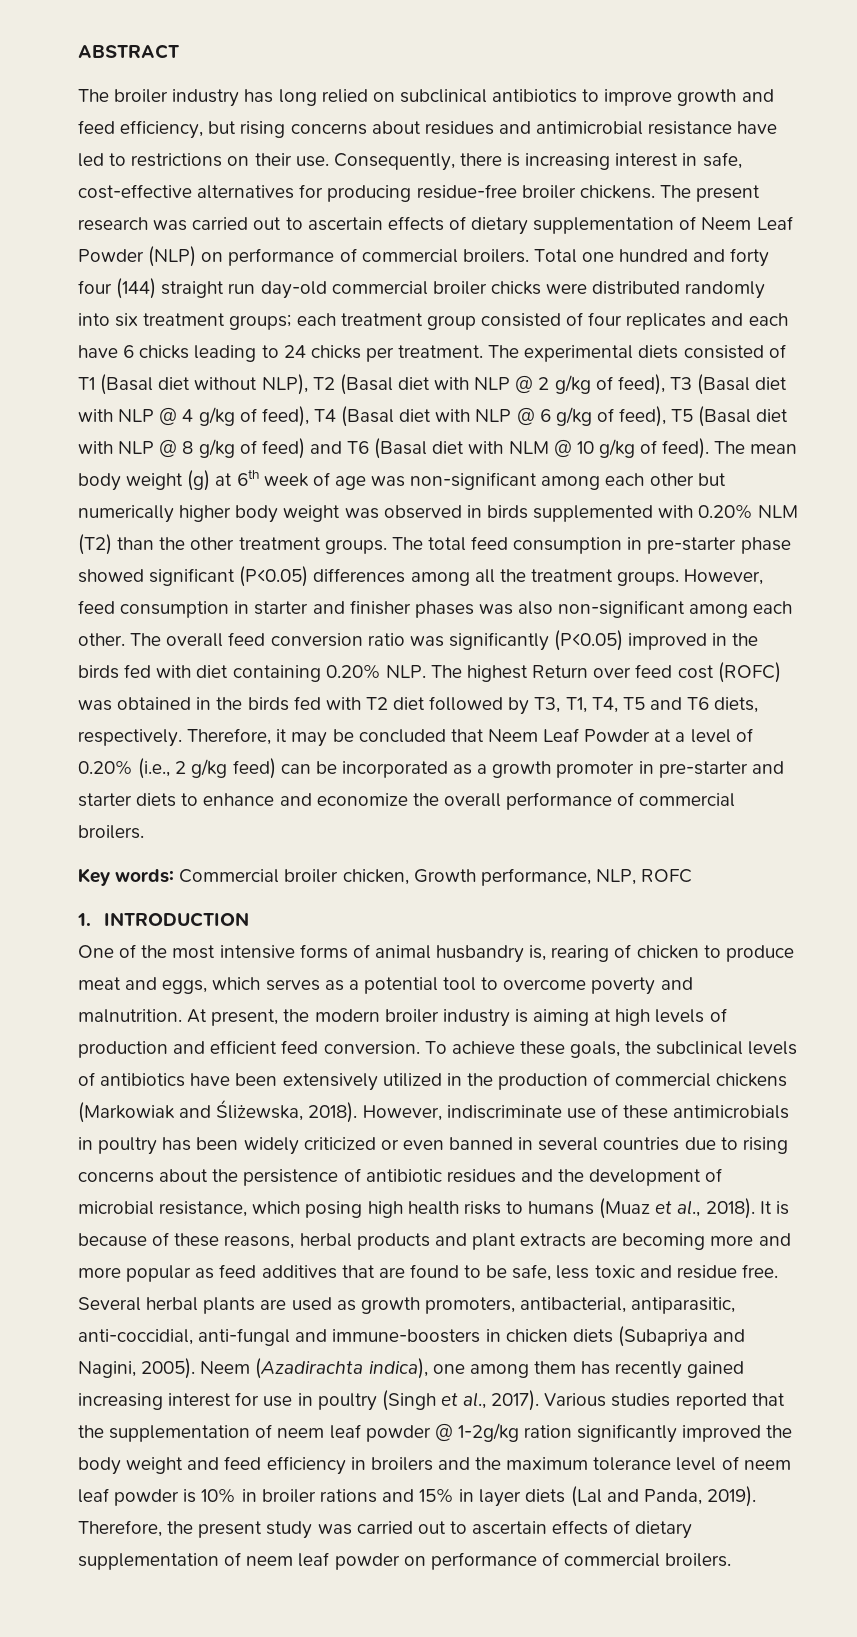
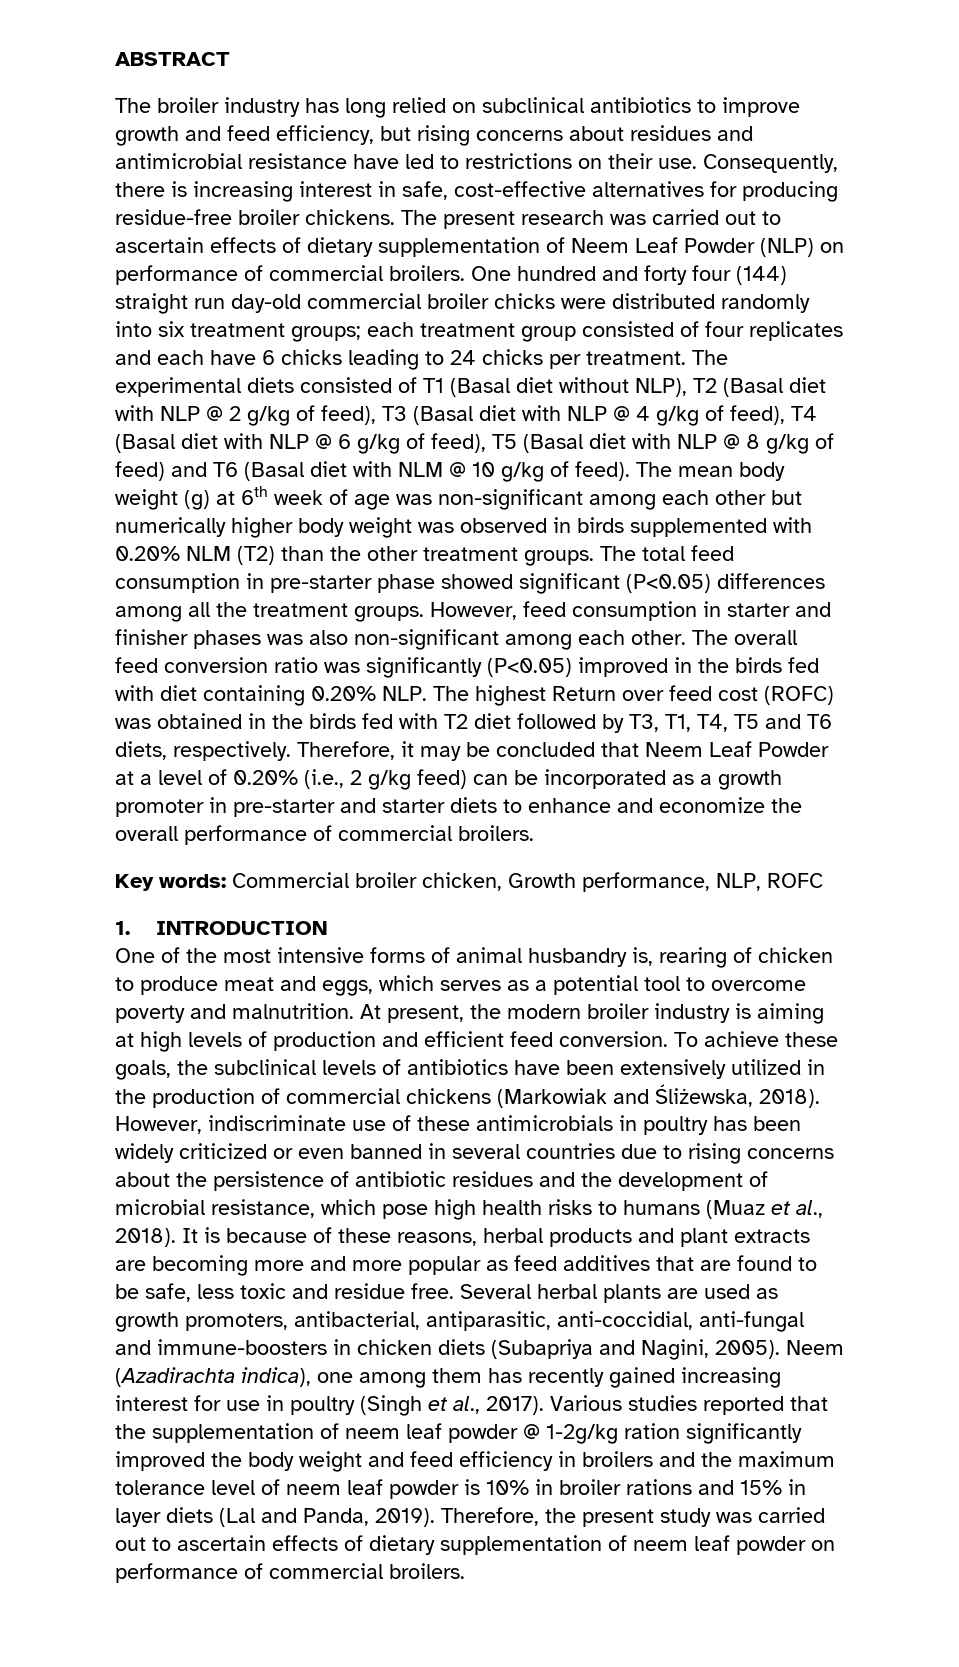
- Total one hundred and forty four (144) straight run day-old commercial broiler chicks were distributed randomly into six treatment groups; each treatment group consisted of four replicates and each have 6 chicks leading to 24 chicks per treatment.
+ One hundred and forty four (144) straight run day-old commercial broiler chicks were distributed randomly into six treatment groups; each treatment group consisted of four replicates and each have 6 chicks leading to 24 chicks per treatment.
- However, indiscriminate use of these antimicrobials in poultry has been widely criticized or even banned in several countries due to rising concerns about the persistence of antibiotic residues and the development of microbial resistance, which posing high health risks to humans (Muaz et al., 2018).
+ However, indiscriminate use of these antimicrobials in poultry has been widely criticized or even banned in several countries due to rising concerns about the persistence of antibiotic residues and the development of microbial resistance, which pose high health risks to humans (Muaz et al., 2018).

